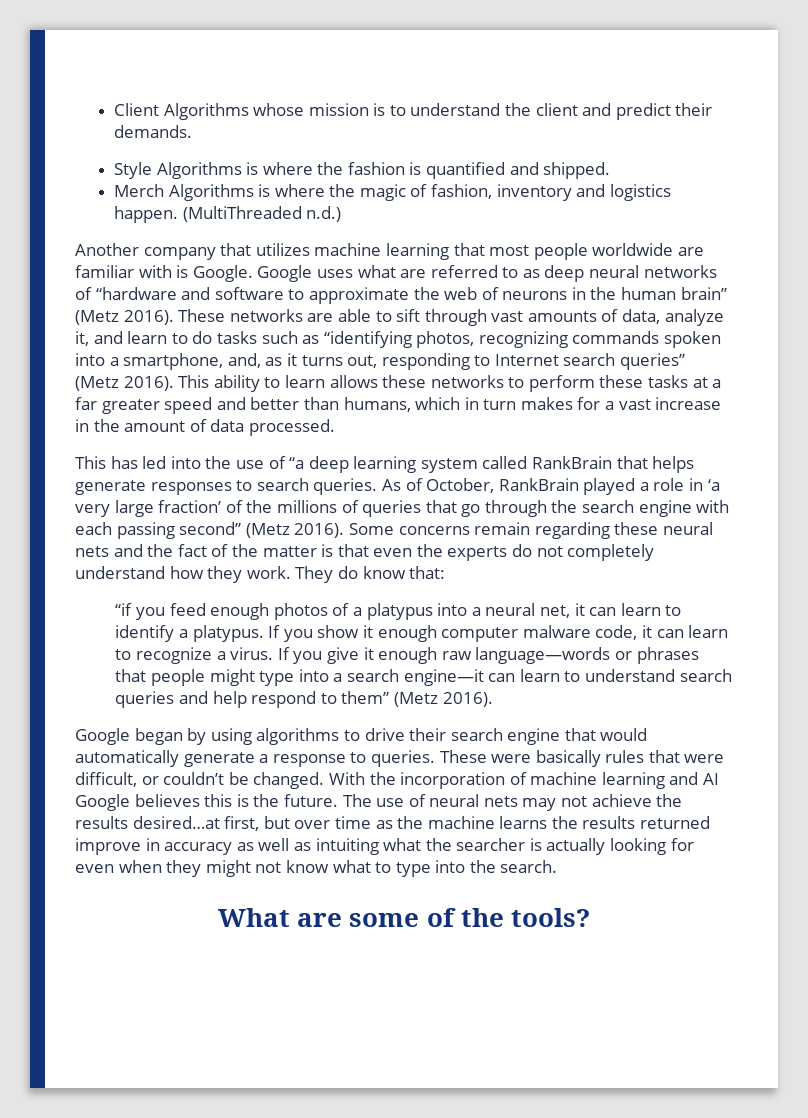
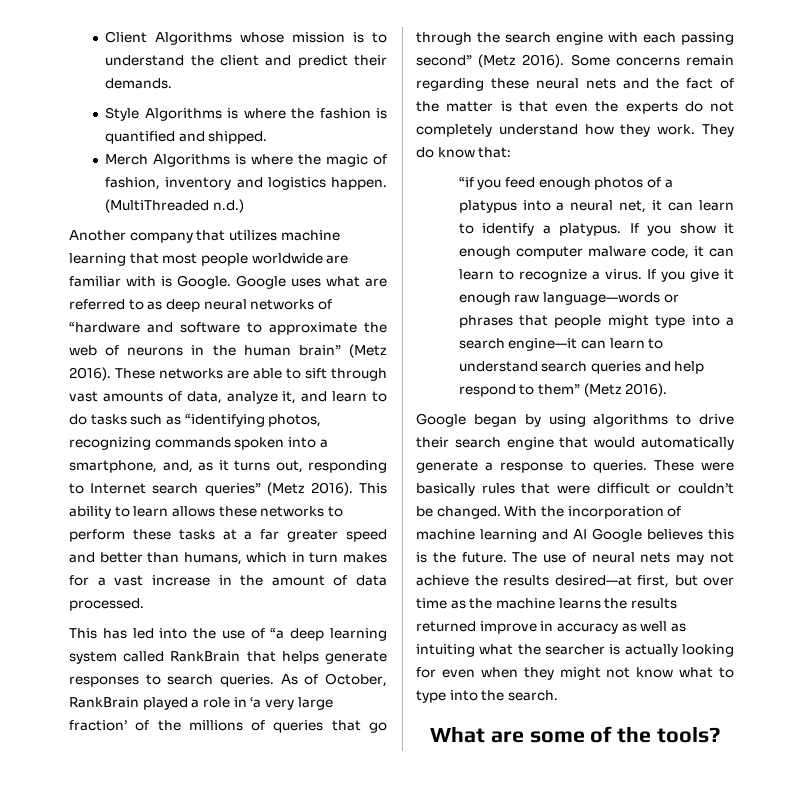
- These were basically rules that were difficult, or couldn’t be changed.
+ These were basically rules that were difficult or couldn’t be changed.
- The use of neural nets may not achieve the results desired…at first, but over time as the machine learns the results returned improve in accuracy as well as intuiting what the searcher is actually looking for even when they might not know what to type into the search.
+ The use of neural nets may not achieve the results desired—at first, but over time as the machine learns the results returned improve in accuracy as well as intuiting what the searcher is actually looking for even when they might not know what to type into the search.

